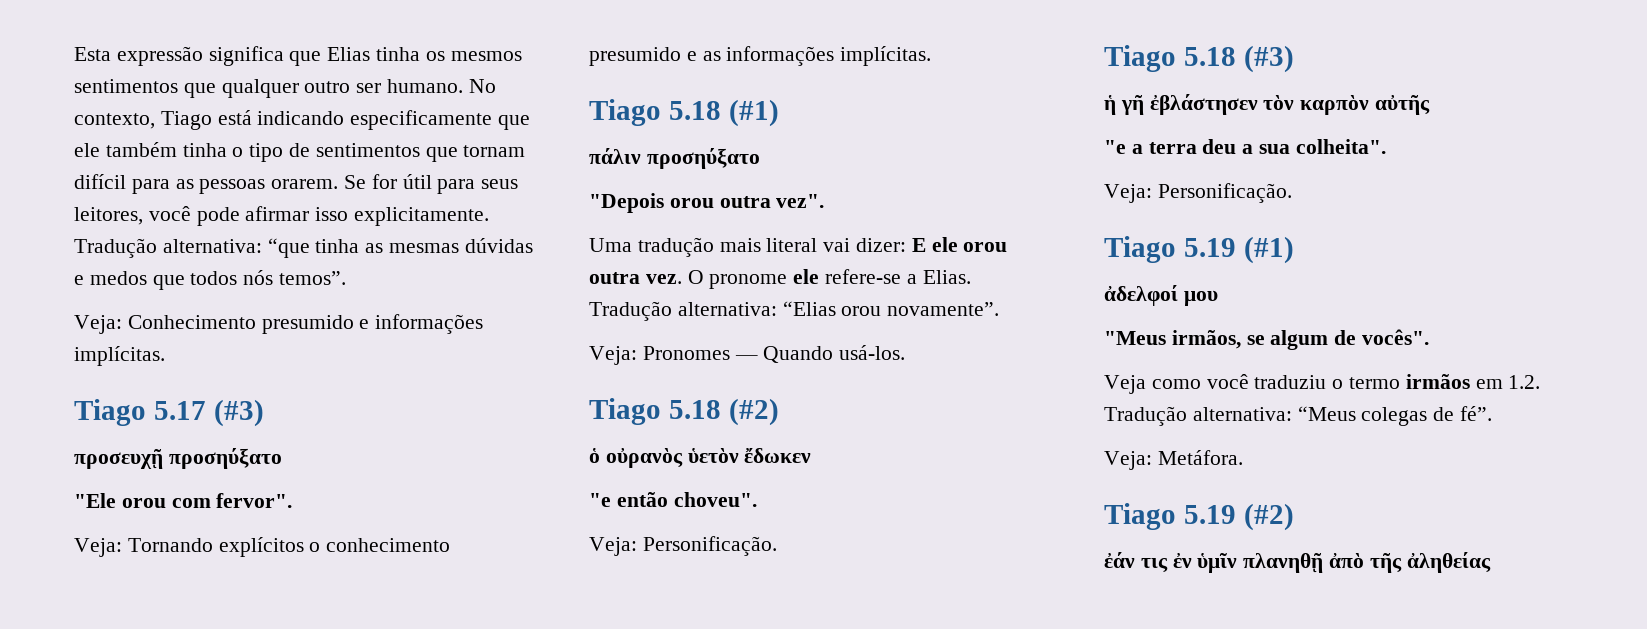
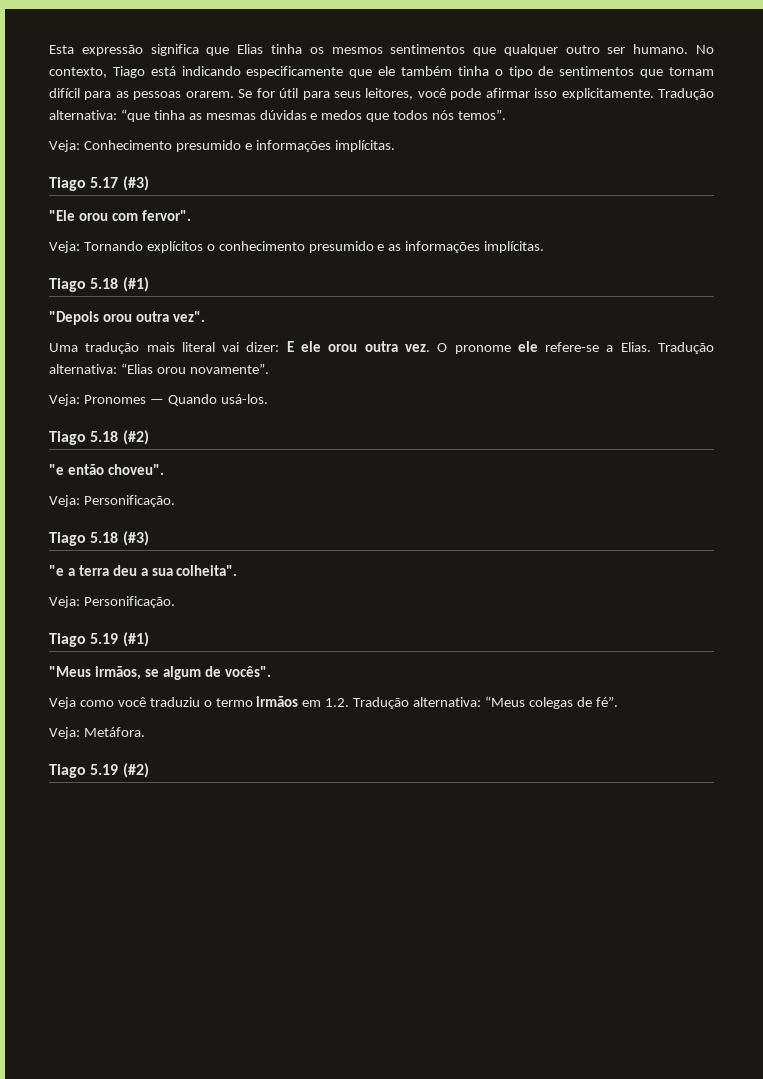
- προσευχῇ προσηύξατο
- πάλιν προσηύξατο
- ὁ οὐρανὸς ὑετὸν ἔδωκεν
- ἡ γῆ ἐβλάστησεν τὸν καρπὸν αὐτῆς
- ἀδελφοί μου
- ἐάν τις ἐν ὑμῖν πλανηθῇ ἀπὸ τῆς ἀληθείας

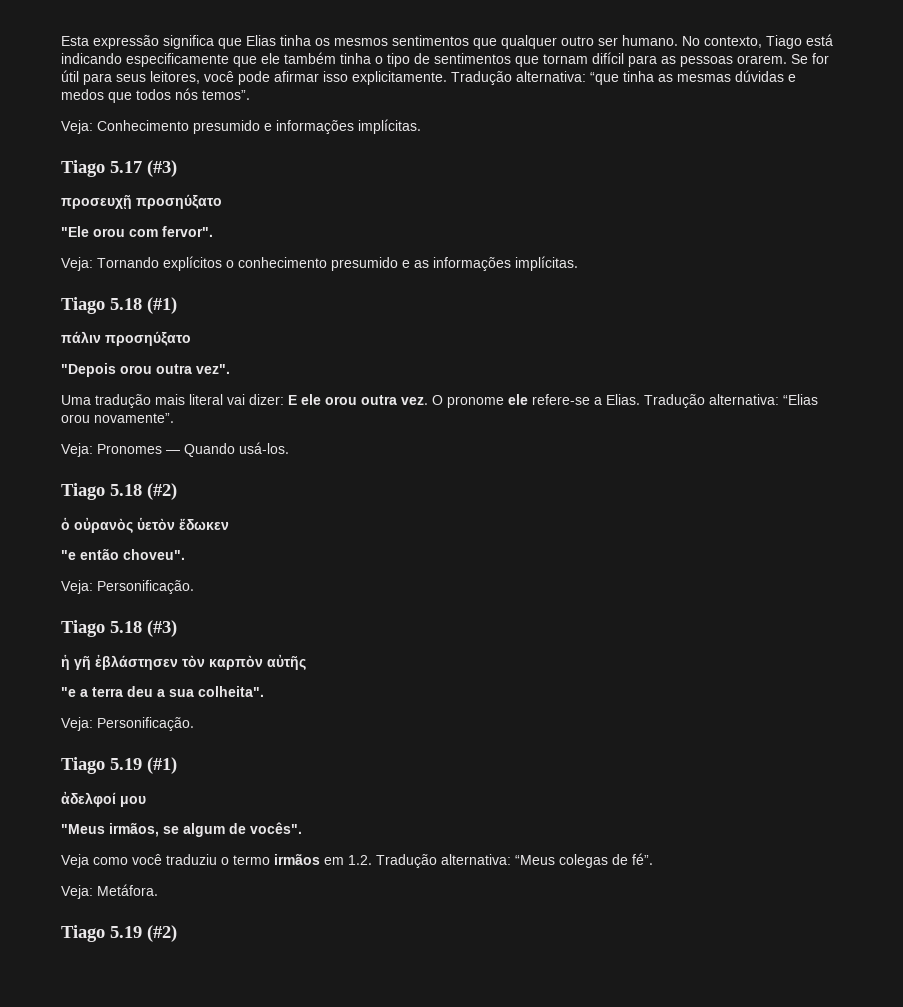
+ προσευχῇ προσηύξατο
+ πάλιν προσηύξατο
+ ὁ οὐρανὸς ὑετὸν ἔδωκεν
+ ἡ γῆ ἐβλάστησεν τὸν καρπὸν αὐτῆς
+ ἀδελφοί μου

